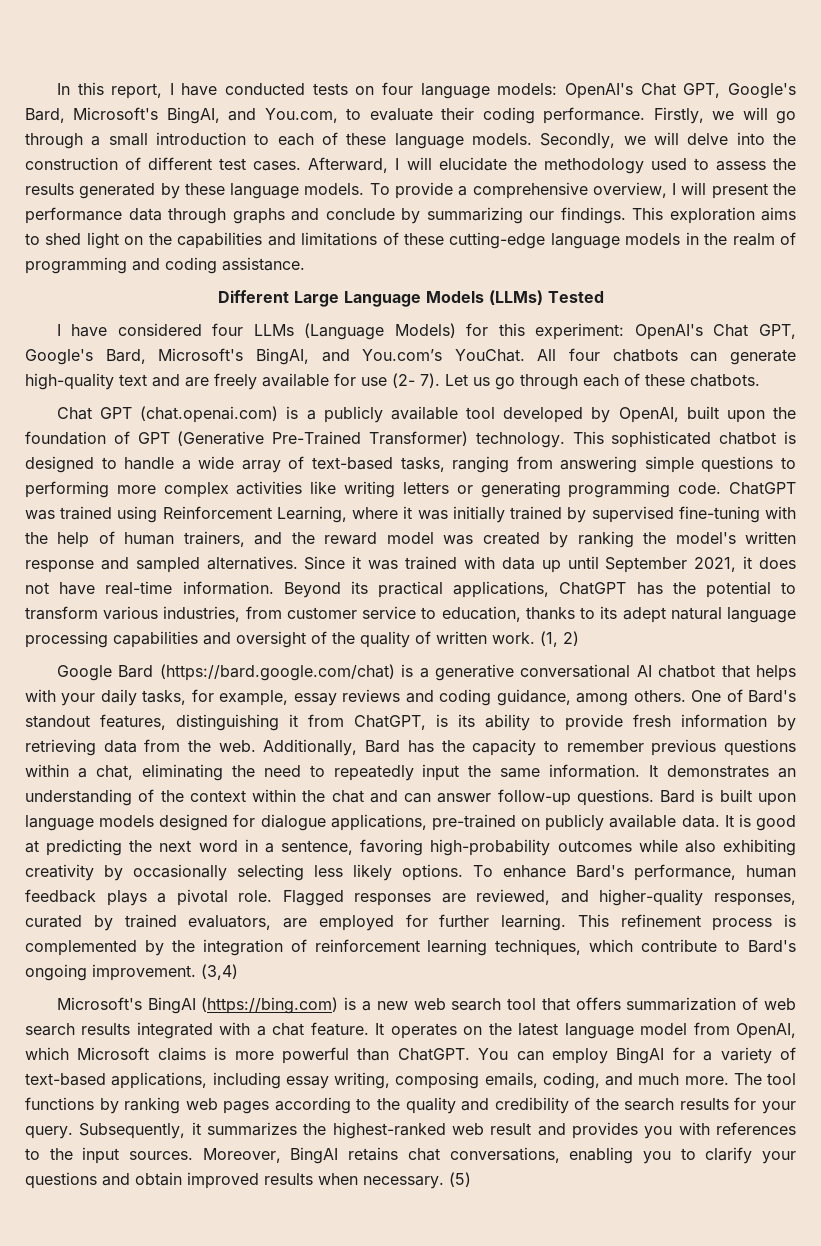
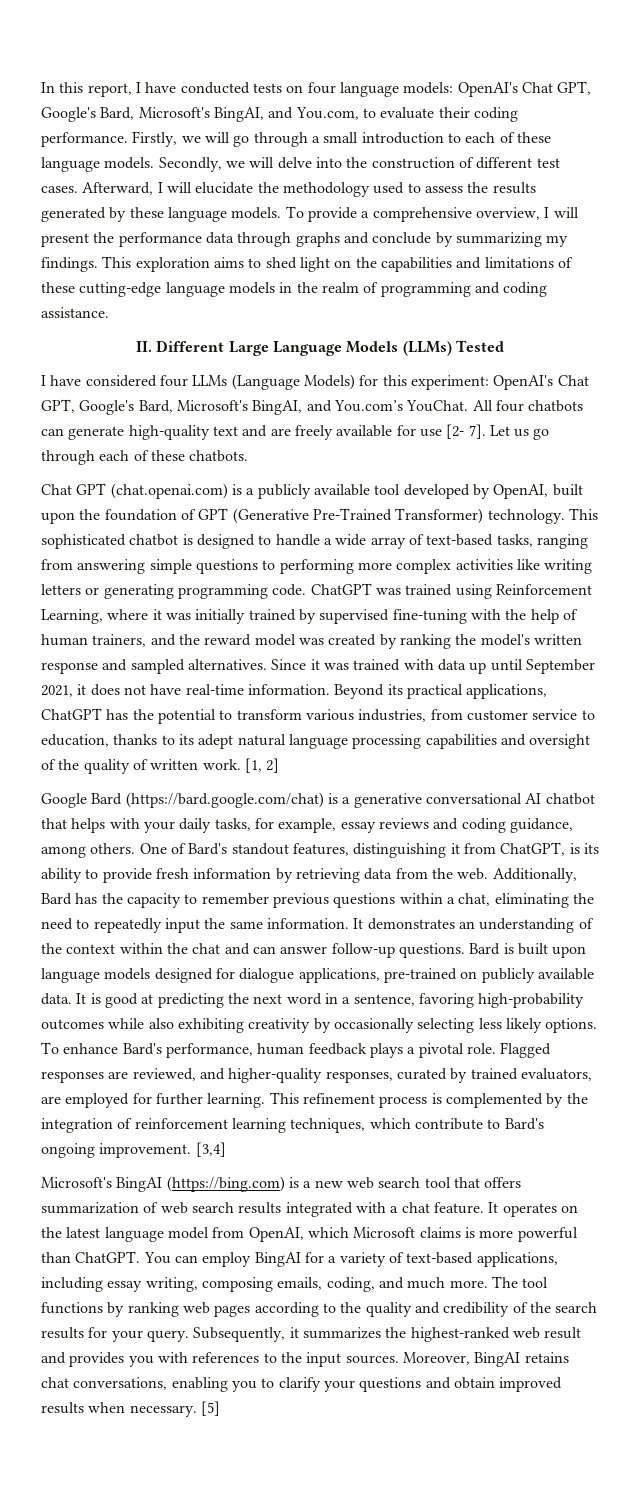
- To provide a comprehensive overview, I will present the performance data through graphs and conclude by summarizing our findings.
+ To provide a comprehensive overview, I will present the performance data through graphs and conclude by summarizing my findings.
- Different Large Language Models (LLMs) Tested
+ II. Different Large Language Models (LLMs) Tested
- All four chatbots can generate high-quality text and are freely available for use (2- 7).
+ All four chatbots can generate high-quality text and are freely available for use [2- 7].
- (1, 2)
+ [1, 2]
- (3,4)
+ [3,4]
- (5)
+ [5]

